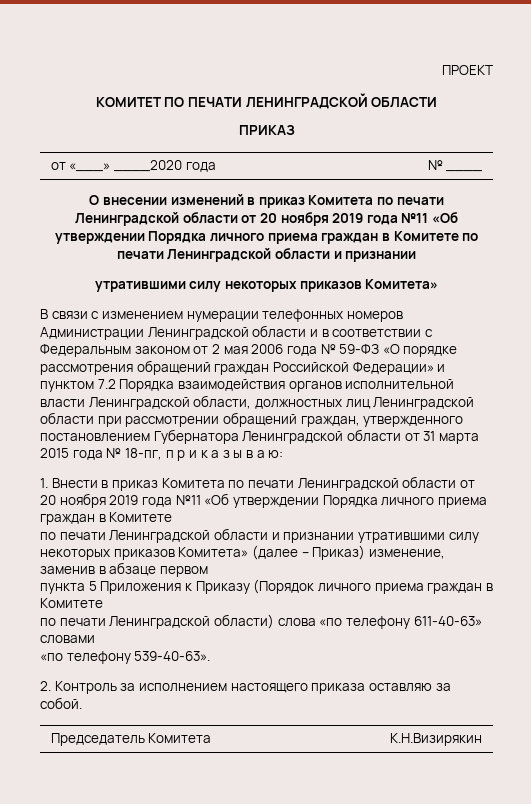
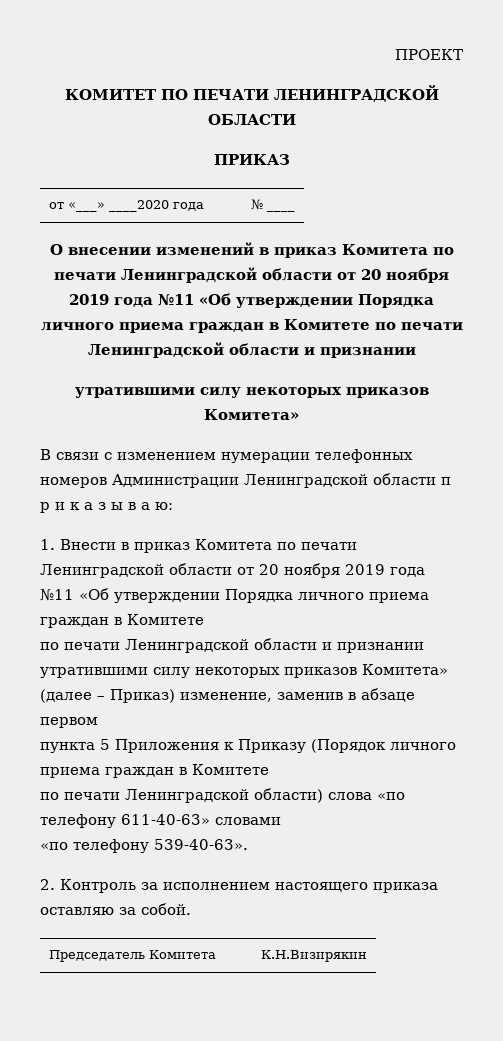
- В связи с изменением нумерации телефонных номеров Администрации Ленинградской области и в соответствии с Федеральным законом от 2 мая 2006 года № 59-ФЗ «О порядке рассмотрения обращений граждан Российской Федерации» и пунктом 7.2 Порядка взаимодействия органов исполнительной власти Ленинградской области, должностных лиц Ленинградской области при рассмотрении обращений граждан, утвержденного постановлением Губернатора Ленинградской области от 31 марта 2015 года № 18-пг, п р и к а з ы в а ю:
+ В связи с изменением нумерации телефонных номеров Администрации Ленинградской области п р и к а з ы в а ю:

